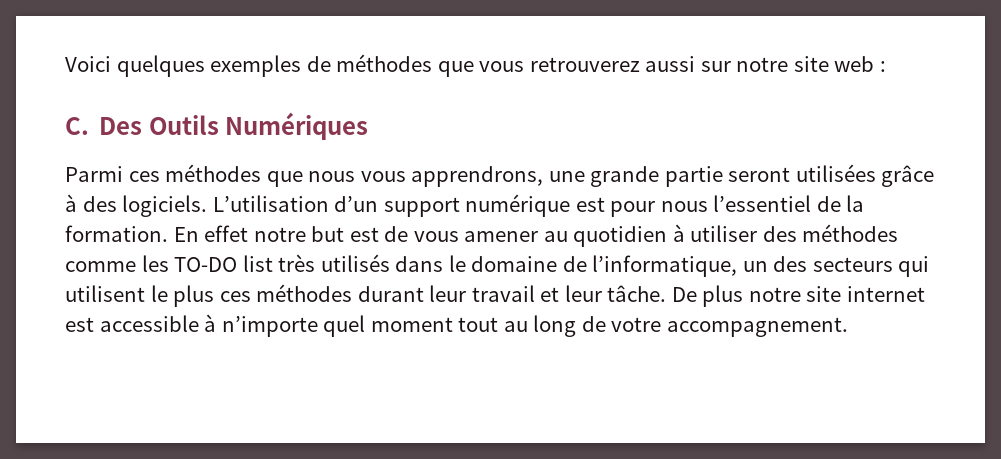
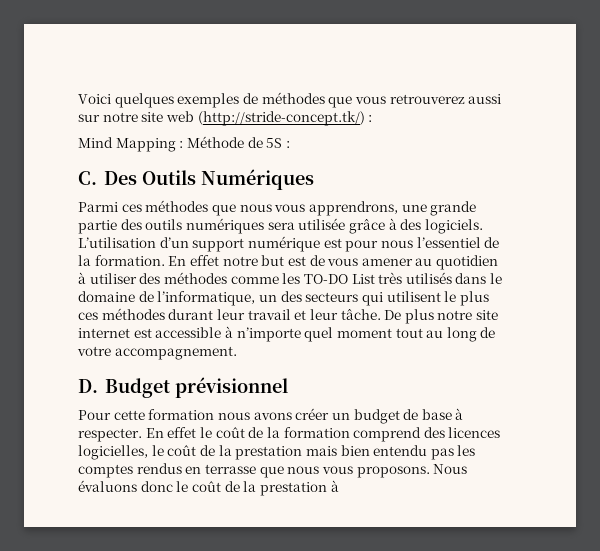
- Voici quelques exemples de méthodes que vous retrouverez aussi sur notre site web :
+ Voici quelques exemples de méthodes que vous retrouverez aussi sur notre site web (http://stride-concept.tk/) :
+ Mind Mapping : Méthode de 5S :
- Parmi ces méthodes que nous vous apprendrons, une grande partie seront utilisées grâce à des logiciels.
+ Parmi ces méthodes que nous vous apprendrons, une grande partie des outils numériques sera utilisée grâce à des logiciels.
- En effet notre but est de vous amener au quotidien à utiliser des méthodes comme les TO-DO list très utilisés dans le domaine de l’informatique, un des secteurs qui utilisent le plus ces méthodes durant leur travail et leur tâche.
+ En effet notre but est de vous amener au quotidien à utiliser des méthodes comme les TO-DO List très utilisés dans le domaine de l’informatique, un des secteurs qui utilisent le plus ces méthodes durant leur travail et leur tâche.
+ D. Budget prévisionnel
+ Pour cette formation nous avons créer un budget de base à respecter. En effet le coût de la formation comprend des licences logicielles, le coût de la prestation mais bien entendu pas les comptes rendus en terrasse que nous vous proposons. Nous évaluons donc le coût de la prestation à

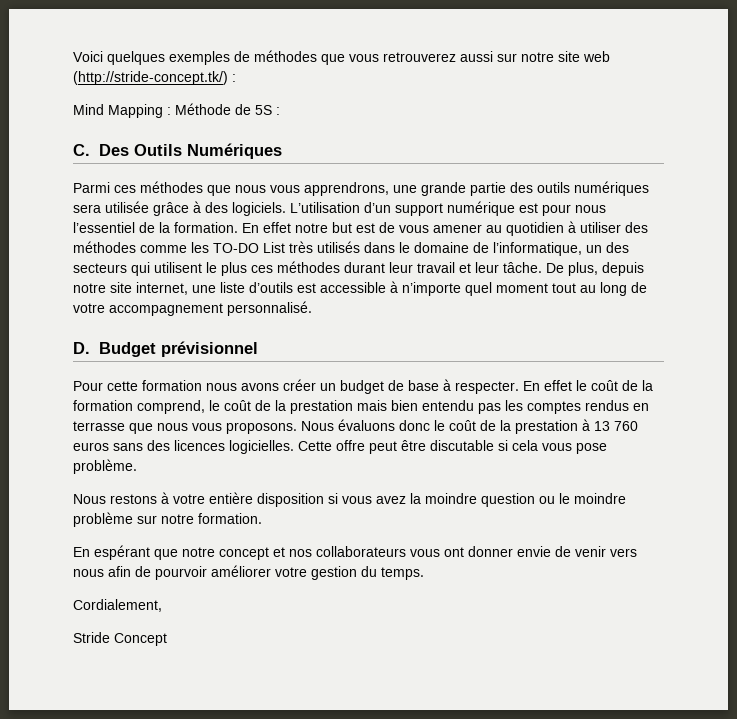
- De plus notre site internet est accessible à n’importe quel moment tout au long de votre accompagnement.
+ De plus, depuis notre site internet, une liste d’outils est accessible à n’importe quel moment tout au long de votre accompagnement personnalisé.
- En effet le coût de la formation comprend des licences logicielles, le coût de la prestation mais bien entendu pas les comptes rendus en terrasse que nous vous proposons.
+ En effet le coût de la formation comprend, le coût de la prestation mais bien entendu pas les comptes rendus en terrasse que nous vous proposons.
- Nous évaluons donc le coût de la prestation à
+ Nous évaluons donc le coût de la prestation à 13 760 euros sans des licences logicielles. Cette offre peut être discutable si cela vous pose problème.
+ Nous restons à votre entière disposition si vous avez la moindre question ou le moindre problème sur notre formation.
+ En espérant que notre concept et nos collaborateurs vous ont donner envie de venir vers nous afin de pourvoir améliorer votre gestion du temps.
+ Cordialement,
+ Stride Concept

